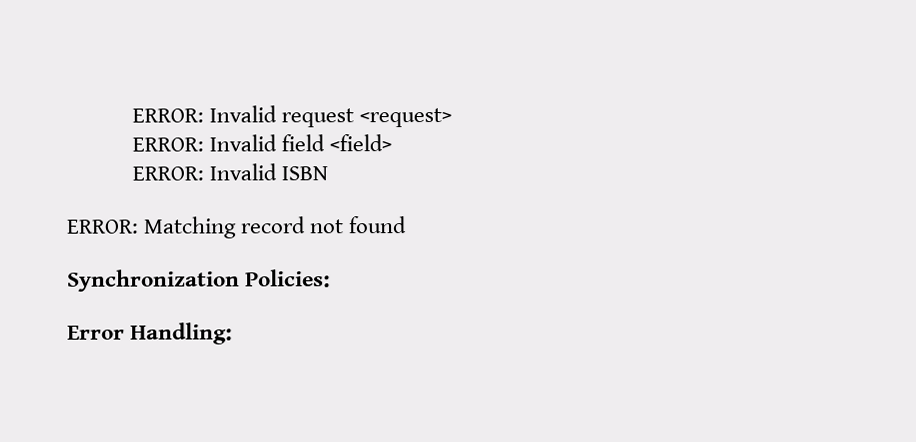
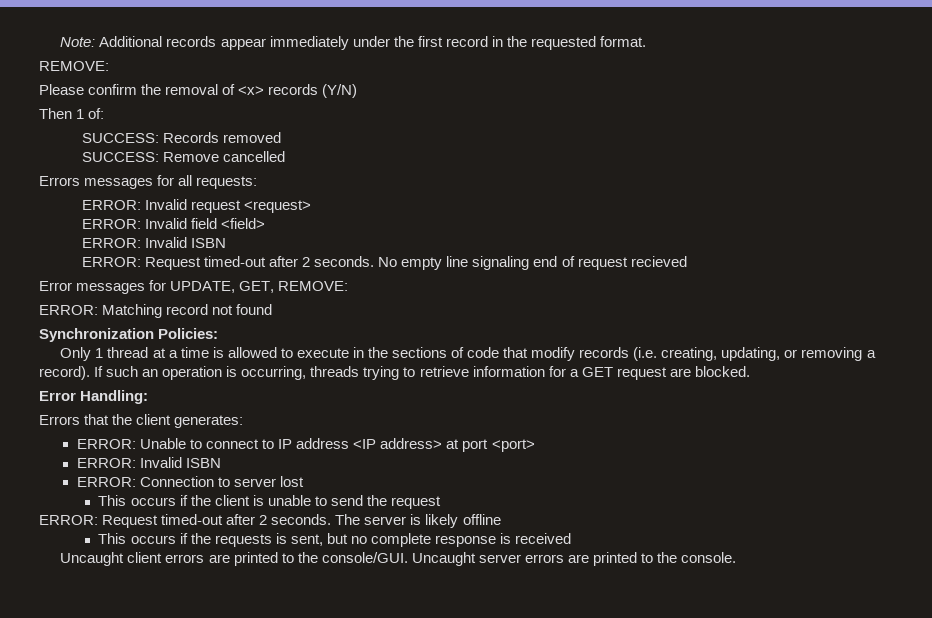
+ Note: Additional records appear immediately under the first record in the requested format.
+ REMOVE:
+ Please confirm the removal of <x> records (Y/N)
+ Then 1 of:
+ SUCCESS: Records removed
+ SUCCESS: Remove cancelled
+ Errors messages for all requests:
+ ERROR: Request timed-out after 2 seconds. No empty line signaling end of request recieved
+ Error messages for UPDATE, GET, REMOVE:
+ Only 1 thread at a time is allowed to execute in the sections of code that modify records (i.e. creating, updating, or removing a record). If such an operation is occurring, threads trying to retrieve information for a GET request are blocked.
  Error Handling:
+ Errors that the client generates:
+ ERROR: Unable to connect to IP address <IP address> at port <port>
+ ERROR: Invalid ISBN
+ ERROR: Connection to server lost
+ This occurs if the client is unable to send the request
+ ERROR: Request timed-out after 2 seconds. The server is likely offline
+ This occurs if the requests is sent, but no complete response is received
+ Uncaught client errors are printed to the console/GUI. Uncaught server errors are printed to the console.

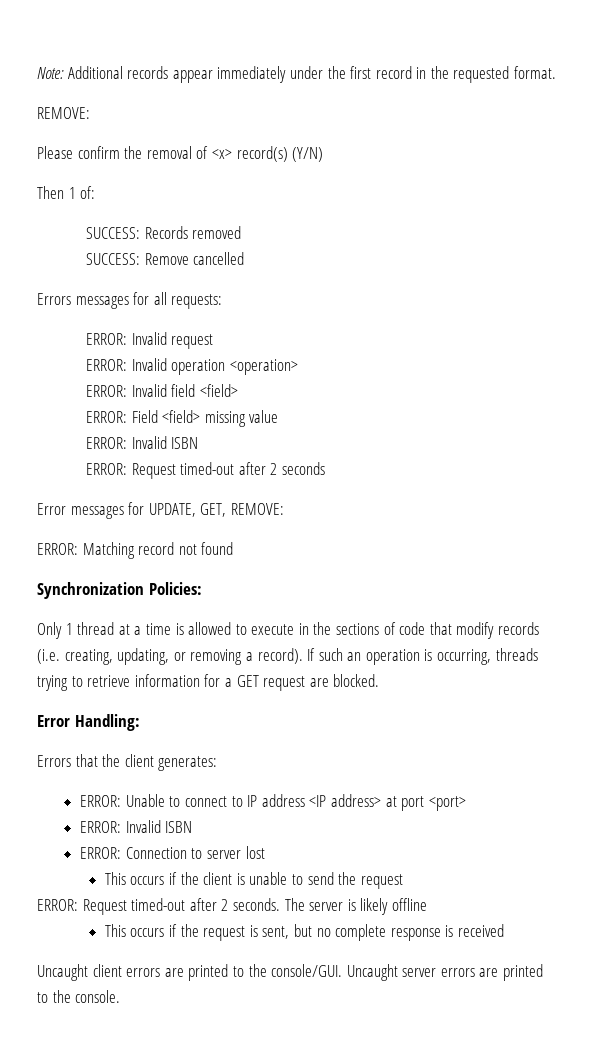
- Please confirm the removal of <x> records (Y/N)
+ Please confirm the removal of <x> record(s) (Y/N)
- ERROR: Invalid request <request>
+ ERROR: Invalid request
+ ERROR: Invalid operation <operation>
+ ERROR: Field <field> missing value
- ERROR: Request timed-out after 2 seconds. No empty line signaling end of request recieved
+ ERROR: Request timed-out after 2 seconds
- This occurs if the requests is sent, but no complete response is received
+ This occurs if the request is sent, but no complete response is received

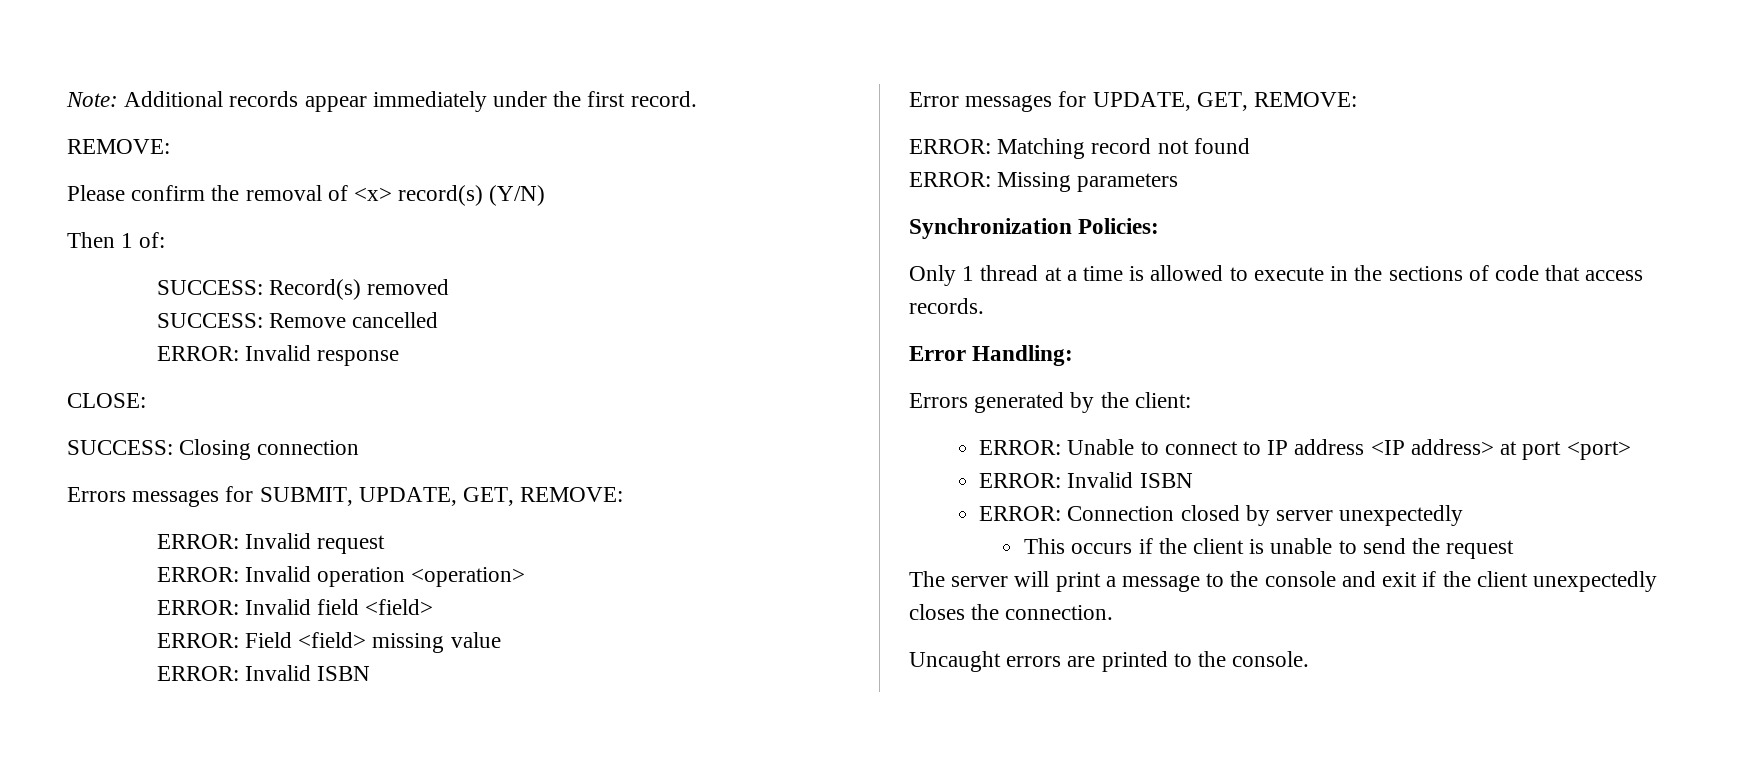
- Note: Additional records appear immediately under the first record in the requested format.
+ Note: Additional records appear immediately under the first record.
- SUCCESS: Records removed
+ SUCCESS: Record(s) removed
+ ERROR: Invalid response
+ CLOSE:
+ SUCCESS: Closing connection
- Errors messages for all requests:
+ Errors messages for SUBMIT, UPDATE, GET, REMOVE:
- ERROR: Request timed-out after 2 seconds
+ ERROR: Missing parameters
- Only 1 thread at a time is allowed to execute in the sections of code that modify records (i.e. creating, updating, or removing a record). If such an operation is occurring, threads trying to retrieve information for a GET request are blocked.
+ Only 1 thread at a time is allowed to execute in the sections of code that access records.
- Errors that the client generates:
+ Errors generated by the client:
- ERROR: Connection to server lost
+ ERROR: Connection closed by server unexpectedly
- ERROR: Request timed-out after 2 seconds. The server is likely offline
- This occurs if the request is sent, but no complete response is received
- Uncaught client errors are printed to the console/GUI. Uncaught server errors are printed to the console.
+ The server will print a message to the console and exit if the client unexpectedly closes the connection.
+ Uncaught errors are printed to the console.

